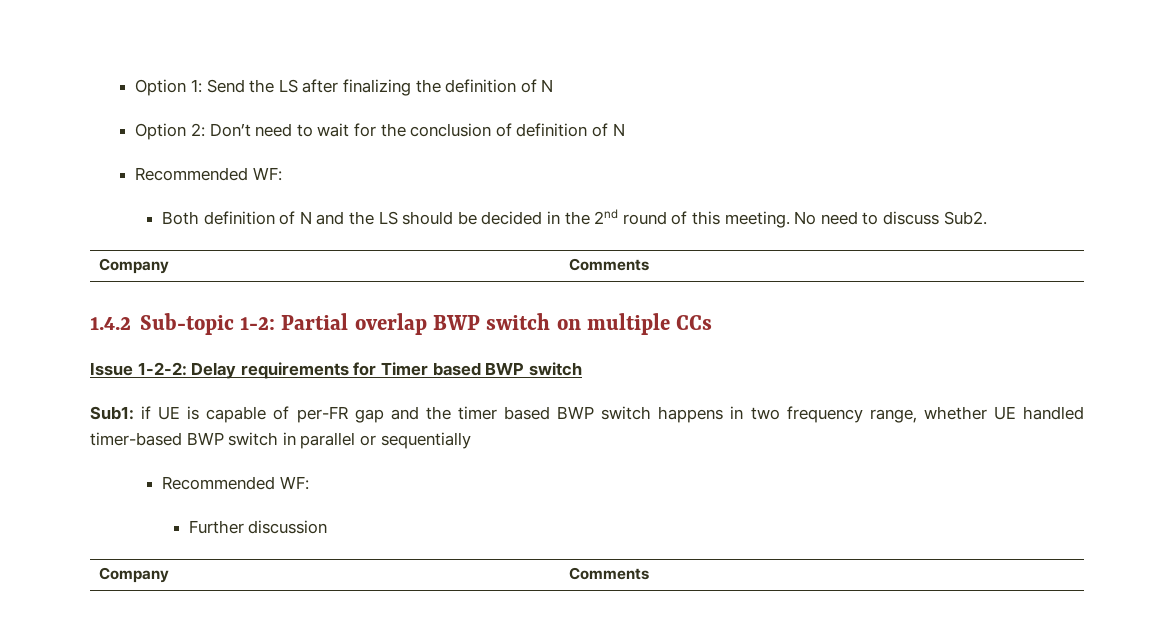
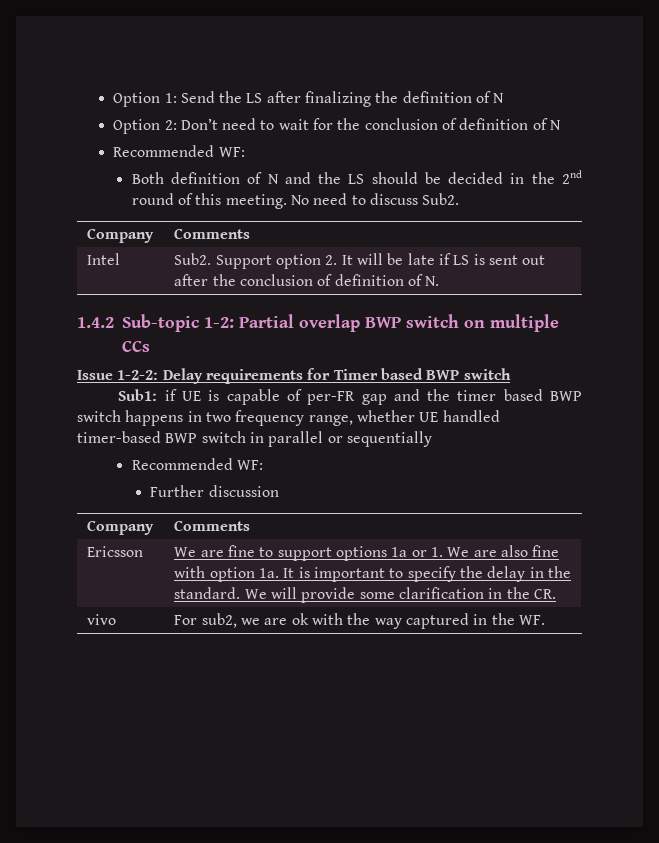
+ Intel | Sub2. Support option 2. It will be late if LS is sent out after the conclusion of definition of N.
+ Ericsson | We are fine to support options 1a or 1. We are also fine with option 1a. It is important to specify the delay in the standard. We will provide some clarification in the CR.
+ vivo | For sub2, we are ok with the way captured in the WF.

